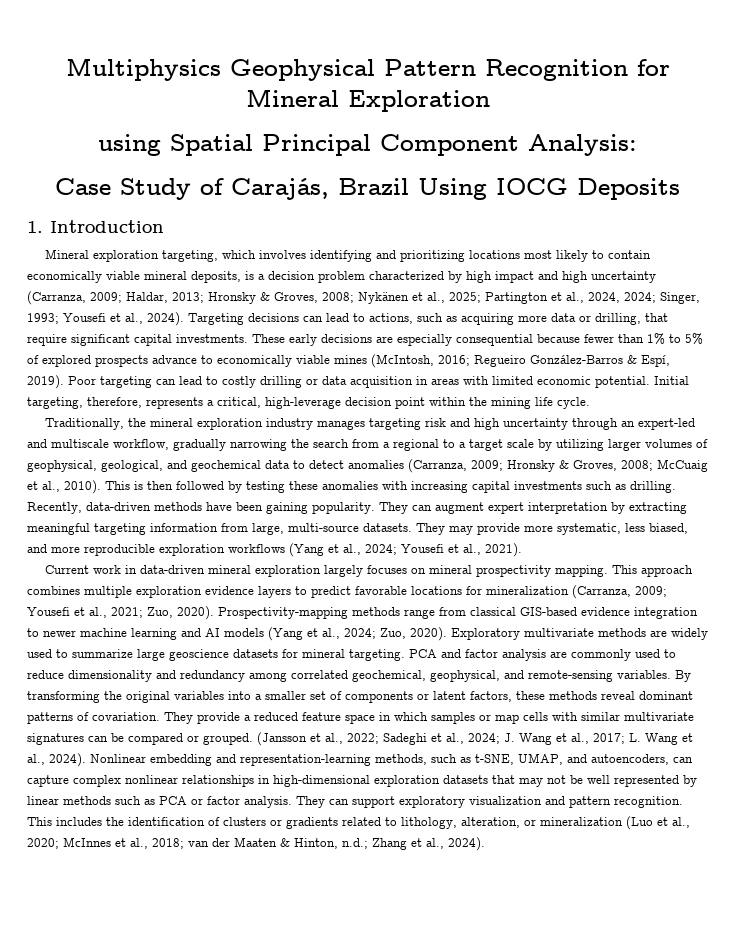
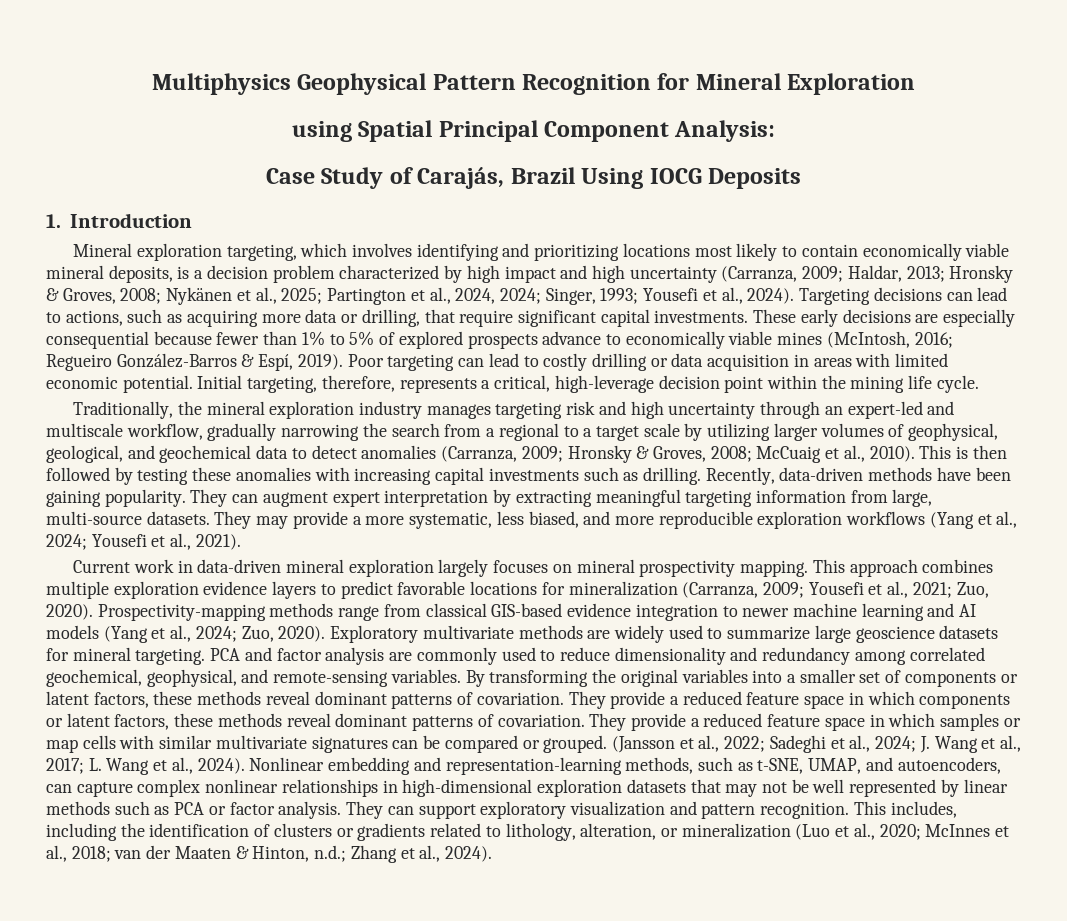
- They may provide more systematic, less biased, and more reproducible exploration workflows (Yang et al., 2024; Yousefi et al., 2021).
+ They may provide a more systematic, less biased, and more reproducible exploration workflows (Yang et al., 2024; Yousefi et al., 2021).
- They provide a reduced feature space in which samples or map cells with similar multivariate signatures can be compared or grouped.
+ They provide a reduced feature space in which components or latent factors, these methods reveal dominant patterns of covariation. They provide a reduced feature space in which samples or map cells with similar multivariate signatures can be compared or grouped.
- This includes the identification of clusters or gradients related to lithology, alteration, or mineralization (Luo et al., 2020; McInnes et al., 2018; van der Maaten & Hinton, n.d.; Zhang et al., 2024).
+ This includes, including the identification of clusters or gradients related to lithology, alteration, or mineralization (Luo et al., 2020; McInnes et al., 2018; van der Maaten & Hinton, n.d.; Zhang et al., 2024).

